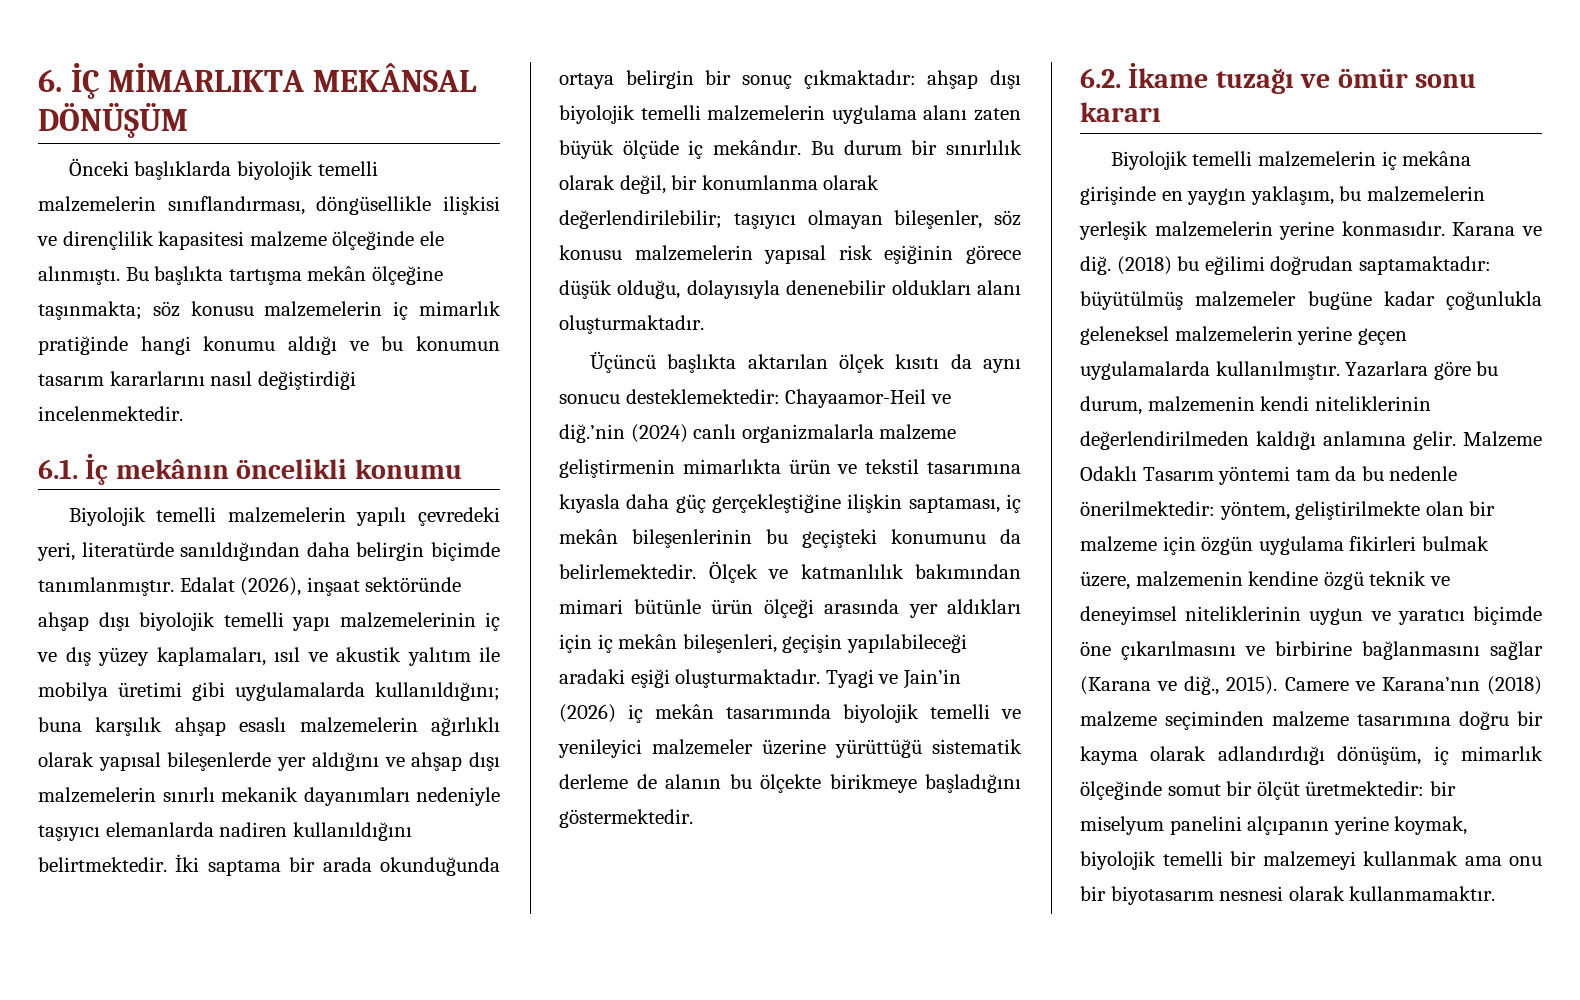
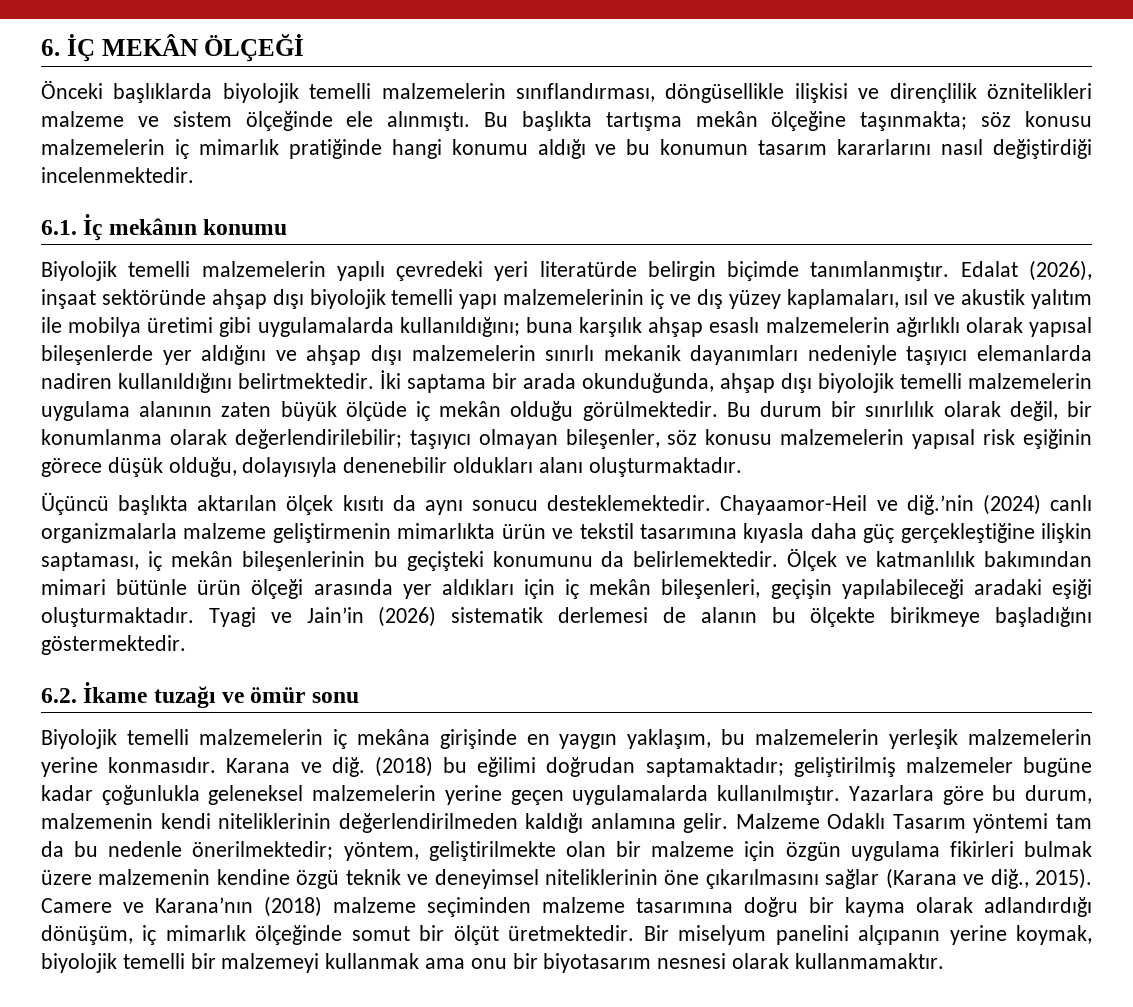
- 6. İÇ MİMARLIKTA MEKÂNSAL DÖNÜŞÜM
+ 6. İÇ MEKÂN ÖLÇEĞİ
- Önceki başlıklarda biyolojik temelli malzemelerin sınıflandırması, döngüsellikle ilişkisi ve dirençlilik kapasitesi malzeme ölçeğinde ele alınmıştı.
+ Önceki başlıklarda biyolojik temelli malzemelerin sınıflandırması, döngüsellikle ilişkisi ve dirençlilik öznitelikleri malzeme ve sistem ölçeğinde ele alınmıştı.
- 6.1. İç mekânın öncelikli konumu
+ 6.1. İç mekânın konumu
- Biyolojik temelli malzemelerin yapılı çevredeki yeri, literatürde sanıldığından daha belirgin biçimde tanımlanmıştır.
+ Biyolojik temelli malzemelerin yapılı çevredeki yeri literatürde belirgin biçimde tanımlanmıştır.
- İki saptama bir arada okunduğunda ortaya belirgin bir sonuç çıkmaktadır: ahşap dışı biyolojik temelli malzemelerin uygulama alanı zaten büyük ölçüde iç mekândır.
+ İki saptama bir arada okunduğunda, ahşap dışı biyolojik temelli malzemelerin uygulama alanının zaten büyük ölçüde iç mekân olduğu görülmektedir.
- Üçüncü başlıkta aktarılan ölçek kısıtı da aynı sonucu desteklemektedir: Chayaamor-Heil ve diğ.’nin (2024) canlı organizmalarla malzeme geliştirmenin mimarlıkta ürün ve tekstil tasarımına kıyasla daha güç gerçekleştiğine ilişkin saptaması, iç mekân bileşenlerinin bu geçişteki konumunu da belirlemektedir.
+ Üçüncü başlıkta aktarılan ölçek kısıtı da aynı sonucu desteklemektedir. Chayaamor-Heil ve diğ.’nin (2024) canlı organizmalarla malzeme geliştirmenin mimarlıkta ürün ve tekstil tasarımına kıyasla daha güç gerçekleştiğine ilişkin saptaması, iç mekân bileşenlerinin bu geçişteki konumunu da belirlemektedir.
- Tyagi ve Jain’in (2026) iç mekân tasarımında biyolojik temelli ve yenileyici malzemeler üzerine yürüttüğü sistematik derleme de alanın bu ölçekte birikmeye başladığını göstermektedir.
+ Tyagi ve Jain’in (2026) sistematik derlemesi de alanın bu ölçekte birikmeye başladığını göstermektedir.
- 6.2. İkame tuzağı ve ömür sonu kararı
+ 6.2. İkame tuzağı ve ömür sonu
- (2018) bu eğilimi doğrudan saptamaktadır: büyütülmüş malzemeler bugüne kadar çoğunlukla geleneksel malzemelerin yerine geçen uygulamalarda kullanılmıştır.
+ (2018) bu eğilimi doğrudan saptamaktadır; geliştirilmiş malzemeler bugüne kadar çoğunlukla geleneksel malzemelerin yerine geçen uygulamalarda kullanılmıştır.
- Malzeme Odaklı Tasarım yöntemi tam da bu nedenle önerilmektedir: yöntem, geliştirilmekte olan bir malzeme için özgün uygulama fikirleri bulmak üzere, malzemenin kendine özgü teknik ve deneyimsel niteliklerinin uygun ve yaratıcı biçimde öne çıkarılmasını ve birbirine bağlanmasını sağlar (Karana ve diğ., 2015).
+ Malzeme Odaklı Tasarım yöntemi tam da bu nedenle önerilmektedir; yöntem, geliştirilmekte olan bir malzeme için özgün uygulama fikirleri bulmak üzere malzemenin kendine özgü teknik ve deneyimsel niteliklerinin öne çıkarılmasını sağlar (Karana ve diğ., 2015).
- Camere ve Karana’nın (2018) malzeme seçiminden malzeme tasarımına doğru bir kayma olarak adlandırdığı dönüşüm, iç mimarlık ölçeğinde somut bir ölçüt üretmektedir: bir miselyum panelini alçıpanın yerine koymak, biyolojik temelli bir malzemeyi kullanmak ama onu bir biyotasarım nesnesi olarak kullanmamaktır.
+ Camere ve Karana’nın (2018) malzeme seçiminden malzeme tasarımına doğru bir kayma olarak adlandırdığı dönüşüm, iç mimarlık ölçeğinde somut bir ölçüt üretmektedir. Bir miselyum panelini alçıpanın yerine koymak, biyolojik temelli bir malzemeyi kullanmak ama onu bir biyotasarım nesnesi olarak kullanmamaktır.

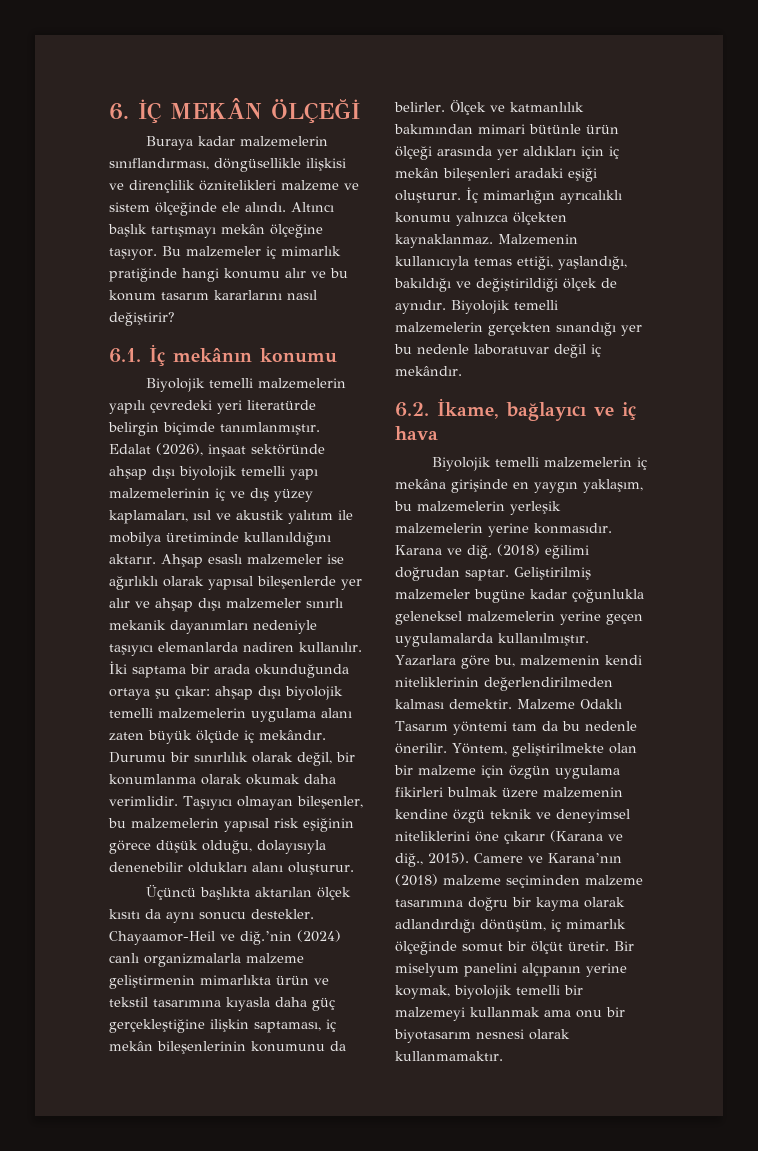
- Önceki başlıklarda biyolojik temelli malzemelerin sınıflandırması, döngüsellikle ilişkisi ve dirençlilik öznitelikleri malzeme ve sistem ölçeğinde ele alınmıştı. Bu başlıkta tartışma mekân ölçeğine taşınmakta; söz konusu malzemelerin iç mimarlık pratiğinde hangi konumu aldığı ve bu konumun tasarım kararlarını nasıl değiştirdiği incelenmektedir.
+ Buraya kadar malzemelerin sınıflandırması, döngüsellikle ilişkisi ve dirençlilik öznitelikleri malzeme ve sistem ölçeğinde ele alındı. Altıncı başlık tartışmayı mekân ölçeğine taşıyor. Bu malzemeler iç mimarlık pratiğinde hangi konumu alır ve bu konum tasarım kararlarını nasıl değiştirir?
- Edalat (2026), inşaat sektöründe ahşap dışı biyolojik temelli yapı malzemelerinin iç ve dış yüzey kaplamaları, ısıl ve akustik yalıtım ile mobilya üretimi gibi uygulamalarda kullanıldığını; buna karşılık ahşap esaslı malzemelerin ağırlıklı olarak yapısal bileşenlerde yer aldığını ve ahşap dışı malzemelerin sınırlı mekanik dayanımları nedeniyle taşıyıcı elemanlarda nadiren kullanıldığını belirtmektedir.
+ Edalat (2026), inşaat sektöründe ahşap dışı biyolojik temelli yapı malzemelerinin iç ve dış yüzey kaplamaları, ısıl ve akustik yalıtım ile mobilya üretiminde kullanıldığını aktarır. Ahşap esaslı malzemeler ise ağırlıklı olarak yapısal bileşenlerde yer alır ve ahşap dışı malzemeler sınırlı mekanik dayanımları nedeniyle taşıyıcı elemanlarda nadiren kullanılır.
- İki saptama bir arada okunduğunda, ahşap dışı biyolojik temelli malzemelerin uygulama alanının zaten büyük ölçüde iç mekân olduğu görülmektedir. Bu durum bir sınırlılık olarak değil, bir konumlanma olarak değerlendirilebilir; taşıyıcı olmayan bileşenler, söz konusu malzemelerin yapısal risk eşiğinin görece düşük olduğu, dolayısıyla denenebilir oldukları alanı oluşturmaktadır.
+ İki saptama bir arada okunduğunda ortaya şu çıkar: ahşap dışı biyolojik temelli malzemelerin uygulama alanı zaten büyük ölçüde iç mekândır. Durumu bir sınırlılık olarak değil, bir konumlanma olarak okumak daha verimlidir. Taşıyıcı olmayan bileşenler, bu malzemelerin yapısal risk eşiğinin görece düşük olduğu, dolayısıyla denenebilir oldukları alanı oluşturur.
- Üçüncü başlıkta aktarılan ölçek kısıtı da aynı sonucu desteklemektedir.
+ Üçüncü başlıkta aktarılan ölçek kısıtı da aynı sonucu destekler.
- Chayaamor-Heil ve diğ.’nin (2024) canlı organizmalarla malzeme geliştirmenin mimarlıkta ürün ve tekstil tasarımına kıyasla daha güç gerçekleştiğine ilişkin saptaması, iç mekân bileşenlerinin bu geçişteki konumunu da belirlemektedir.
+ Chayaamor-Heil ve diğ.’nin (2024) canlı organizmalarla malzeme geliştirmenin mimarlıkta ürün ve tekstil tasarımına kıyasla daha güç gerçekleştiğine ilişkin saptaması, iç mekân bileşenlerinin konumunu da belirler.
- Ölçek ve katmanlılık bakımından mimari bütünle ürün ölçeği arasında yer aldıkları için iç mekân bileşenleri, geçişin yapılabileceği aradaki eşiği oluşturmaktadır. Tyagi ve Jain’in (2026) sistematik derlemesi de alanın bu ölçekte birikmeye başladığını göstermektedir.
- 6.2. İkame tuzağı ve ömür sonu
+ Ölçek ve katmanlılık bakımından mimari bütünle ürün ölçeği arasında yer aldıkları için iç mekân bileşenleri aradaki eşiği oluşturur. İç mimarlığın ayrıcalıklı konumu yalnızca ölçekten kaynaklanmaz. Malzemenin kullanıcıyla temas ettiği, yaşlandığı, bakıldığı ve değiştirildiği ölçek de aynıdır. Biyolojik temelli malzemelerin gerçekten sınandığı yer bu nedenle laboratuvar değil iç mekândır.
+ 6.2. İkame, bağlayıcı ve iç hava
- (2018) bu eğilimi doğrudan saptamaktadır; geliştirilmiş malzemeler bugüne kadar çoğunlukla geleneksel malzemelerin yerine geçen uygulamalarda kullanılmıştır.
+ (2018) eğilimi doğrudan saptar. Geliştirilmiş malzemeler bugüne kadar çoğunlukla geleneksel malzemelerin yerine geçen uygulamalarda kullanılmıştır.
- Yazarlara göre bu durum, malzemenin kendi niteliklerinin değerlendirilmeden kaldığı anlamına gelir.
+ Yazarlara göre bu, malzemenin kendi niteliklerinin değerlendirilmeden kalması demektir.
- Malzeme Odaklı Tasarım yöntemi tam da bu nedenle önerilmektedir; yöntem, geliştirilmekte olan bir malzeme için özgün uygulama fikirleri bulmak üzere malzemenin kendine özgü teknik ve deneyimsel niteliklerinin öne çıkarılmasını sağlar (Karana ve diğ., 2015).
+ Malzeme Odaklı Tasarım yöntemi tam da bu nedenle önerilir. Yöntem, geliştirilmekte olan bir malzeme için özgün uygulama fikirleri bulmak üzere malzemenin kendine özgü teknik ve deneyimsel niteliklerini öne çıkarır (Karana ve diğ., 2015).
- Camere ve Karana’nın (2018) malzeme seçiminden malzeme tasarımına doğru bir kayma olarak adlandırdığı dönüşüm, iç mimarlık ölçeğinde somut bir ölçüt üretmektedir.
+ Camere ve Karana’nın (2018) malzeme seçiminden malzeme tasarımına doğru bir kayma olarak adlandırdığı dönüşüm, iç mimarlık ölçeğinde somut bir ölçüt üretir.

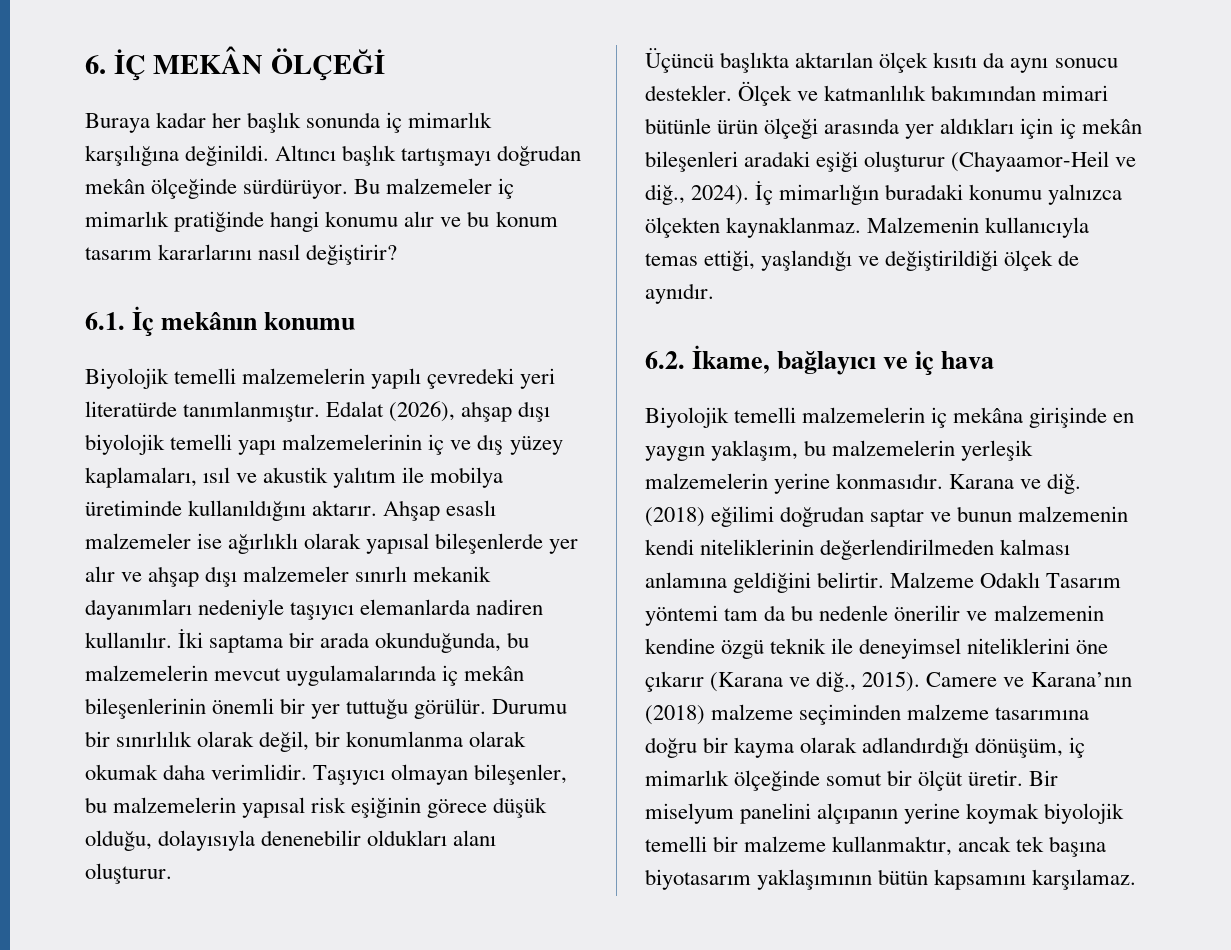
- Buraya kadar malzemelerin sınıflandırması, döngüsellikle ilişkisi ve dirençlilik öznitelikleri malzeme ve sistem ölçeğinde ele alındı. Altıncı başlık tartışmayı mekân ölçeğine taşıyor.
+ Buraya kadar her başlık sonunda iç mimarlık karşılığına değinildi. Altıncı başlık tartışmayı doğrudan mekân ölçeğinde sürdürüyor.
- Biyolojik temelli malzemelerin yapılı çevredeki yeri literatürde belirgin biçimde tanımlanmıştır.
+ Biyolojik temelli malzemelerin yapılı çevredeki yeri literatürde tanımlanmıştır.
- Edalat (2026), inşaat sektöründe ahşap dışı biyolojik temelli yapı malzemelerinin iç ve dış yüzey kaplamaları, ısıl ve akustik yalıtım ile mobilya üretiminde kullanıldığını aktarır.
+ Edalat (2026), ahşap dışı biyolojik temelli yapı malzemelerinin iç ve dış yüzey kaplamaları, ısıl ve akustik yalıtım ile mobilya üretiminde kullanıldığını aktarır.
- İki saptama bir arada okunduğunda ortaya şu çıkar: ahşap dışı biyolojik temelli malzemelerin uygulama alanı zaten büyük ölçüde iç mekândır.
+ İki saptama bir arada okunduğunda, bu malzemelerin mevcut uygulamalarında iç mekân bileşenlerinin önemli bir yer tuttuğu görülür.
- Chayaamor-Heil ve diğ.’nin (2024) canlı organizmalarla malzeme geliştirmenin mimarlıkta ürün ve tekstil tasarımına kıyasla daha güç gerçekleştiğine ilişkin saptaması, iç mekân bileşenlerinin konumunu da belirler.
- Ölçek ve katmanlılık bakımından mimari bütünle ürün ölçeği arasında yer aldıkları için iç mekân bileşenleri aradaki eşiği oluşturur.
+ Ölçek ve katmanlılık bakımından mimari bütünle ürün ölçeği arasında yer aldıkları için iç mekân bileşenleri aradaki eşiği oluşturur (Chayaamor-Heil ve diğ., 2024).
- İç mimarlığın ayrıcalıklı konumu yalnızca ölçekten kaynaklanmaz.
+ İç mimarlığın buradaki konumu yalnızca ölçekten kaynaklanmaz.
- Malzemenin kullanıcıyla temas ettiği, yaşlandığı, bakıldığı ve değiştirildiği ölçek de aynıdır. Biyolojik temelli malzemelerin gerçekten sınandığı yer bu nedenle laboratuvar değil iç mekândır.
+ Malzemenin kullanıcıyla temas ettiği, yaşlandığı ve değiştirildiği ölçek de aynıdır.
- (2018) eğilimi doğrudan saptar. Geliştirilmiş malzemeler bugüne kadar çoğunlukla geleneksel malzemelerin yerine geçen uygulamalarda kullanılmıştır. Yazarlara göre bu, malzemenin kendi niteliklerinin değerlendirilmeden kalması demektir.
+ (2018) eğilimi doğrudan saptar ve bunun malzemenin kendi niteliklerinin değerlendirilmeden kalması anlamına geldiğini belirtir.
- Malzeme Odaklı Tasarım yöntemi tam da bu nedenle önerilir. Yöntem, geliştirilmekte olan bir malzeme için özgün uygulama fikirleri bulmak üzere malzemenin kendine özgü teknik ve deneyimsel niteliklerini öne çıkarır (Karana ve diğ., 2015).
+ Malzeme Odaklı Tasarım yöntemi tam da bu nedenle önerilir ve malzemenin kendine özgü teknik ile deneyimsel niteliklerini öne çıkarır (Karana ve diğ., 2015).
- Bir miselyum panelini alçıpanın yerine koymak, biyolojik temelli bir malzemeyi kullanmak ama onu bir biyotasarım nesnesi olarak kullanmamaktır.
+ Bir miselyum panelini alçıpanın yerine koymak biyolojik temelli bir malzeme kullanmaktır, ancak tek başına biyotasarım yaklaşımının bütün kapsamını karşılamaz.

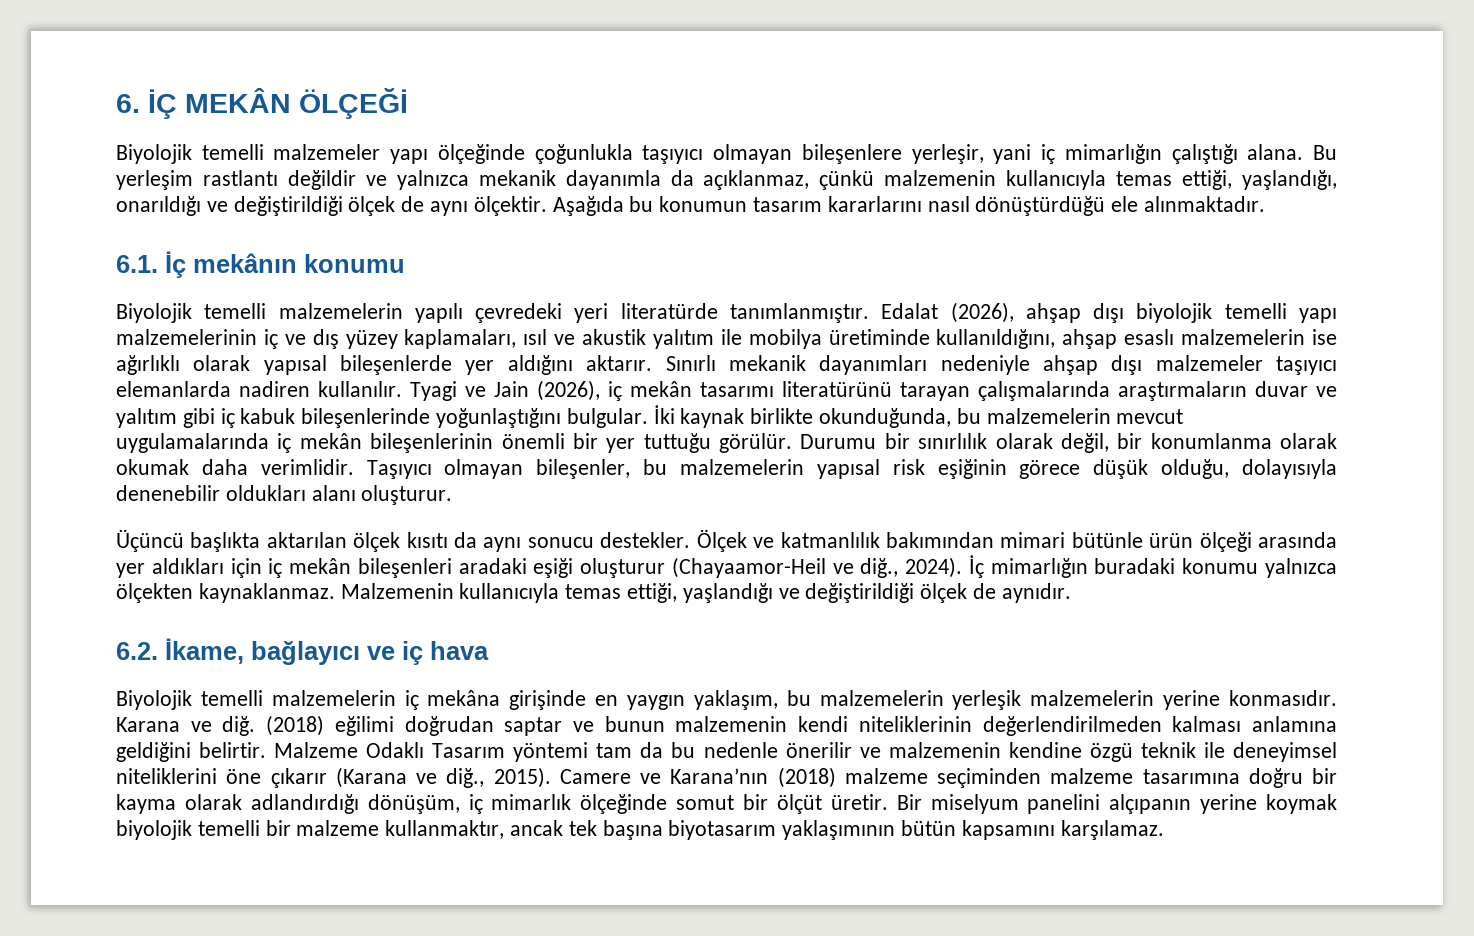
- Buraya kadar her başlık sonunda iç mimarlık karşılığına değinildi. Altıncı başlık tartışmayı doğrudan mekân ölçeğinde sürdürüyor. Bu malzemeler iç mimarlık pratiğinde hangi konumu alır ve bu konum tasarım kararlarını nasıl değiştirir?
+ Biyolojik temelli malzemeler yapı ölçeğinde çoğunlukla taşıyıcı olmayan bileşenlere yerleşir, yani iç mimarlığın çalıştığı alana. Bu yerleşim rastlantı değildir ve yalnızca mekanik dayanımla da açıklanmaz, çünkü malzemenin kullanıcıyla temas ettiği, yaşlandığı, onarıldığı ve değiştirildiği ölçek de aynı ölçektir. Aşağıda bu konumun tasarım kararlarını nasıl dönüştürdüğü ele alınmaktadır.
- Edalat (2026), ahşap dışı biyolojik temelli yapı malzemelerinin iç ve dış yüzey kaplamaları, ısıl ve akustik yalıtım ile mobilya üretiminde kullanıldığını aktarır. Ahşap esaslı malzemeler ise ağırlıklı olarak yapısal bileşenlerde yer alır ve ahşap dışı malzemeler sınırlı mekanik dayanımları nedeniyle taşıyıcı elemanlarda nadiren kullanılır. İki saptama bir arada okunduğunda, bu malzemelerin mevcut uygulamalarında iç mekân bileşenlerinin önemli bir yer tuttuğu görülür.
+ Edalat (2026), ahşap dışı biyolojik temelli yapı malzemelerinin iç ve dış yüzey kaplamaları, ısıl ve akustik yalıtım ile mobilya üretiminde kullanıldığını, ahşap esaslı malzemelerin ise ağırlıklı olarak yapısal bileşenlerde yer aldığını aktarır. Sınırlı mekanik dayanımları nedeniyle ahşap dışı malzemeler taşıyıcı elemanlarda nadiren kullanılır. Tyagi ve Jain (2026), iç mekân tasarımı literatürünü tarayan çalışmalarında araştırmaların duvar ve yalıtım gibi iç kabuk bileşenlerinde yoğunlaştığını bulgular. İki kaynak birlikte okunduğunda, bu malzemelerin mevcut uygulamalarında iç mekân bileşenlerinin önemli bir yer tuttuğu görülür.

